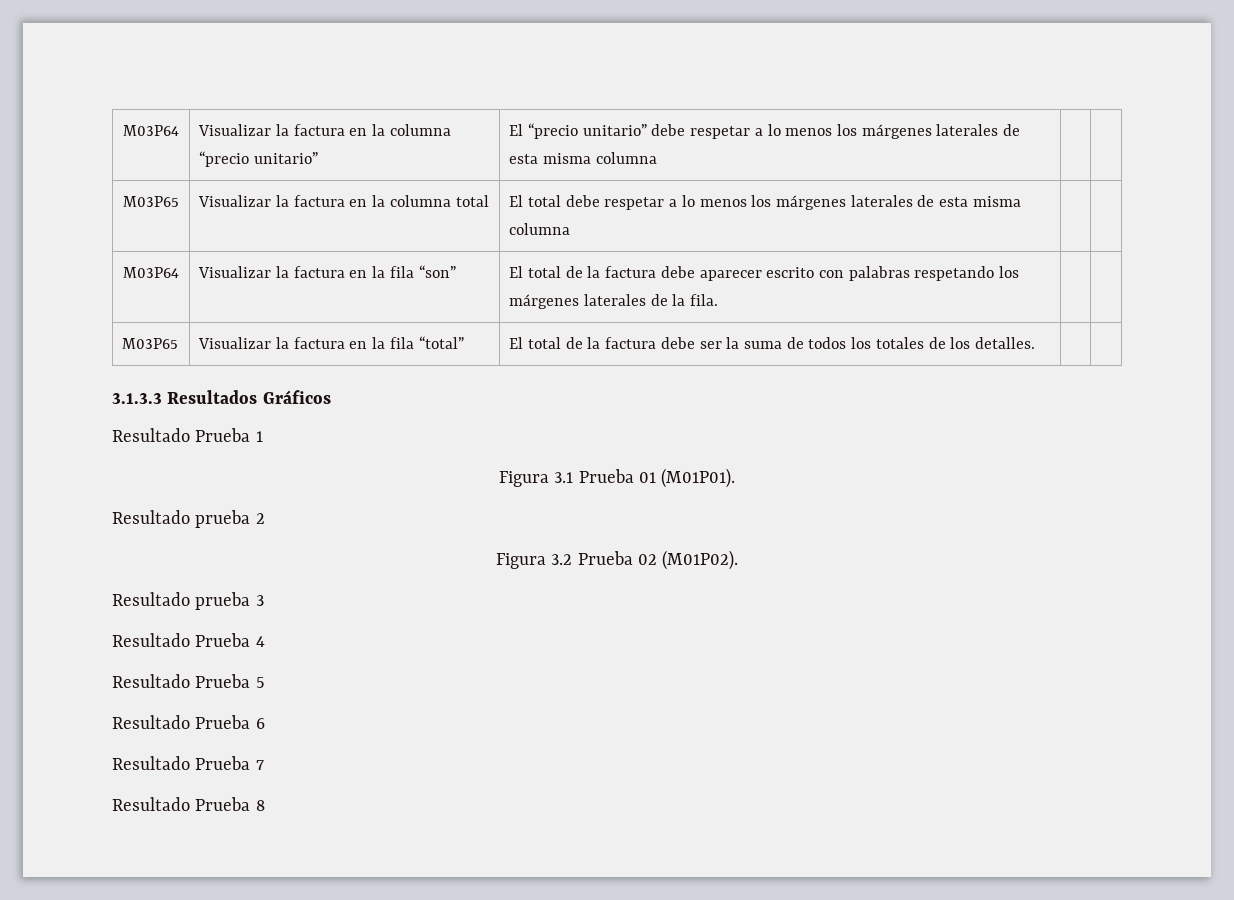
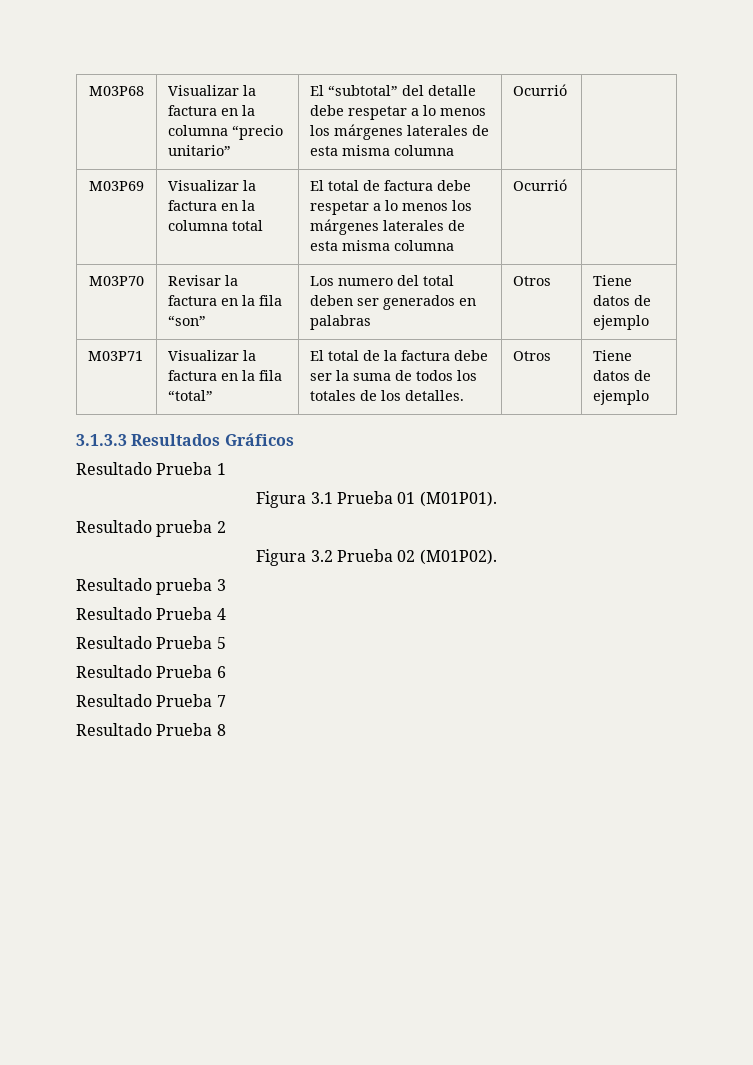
- M03P64 | Visualizar la factura en la columna “precio unitario” | El “precio unitario” debe respetar a lo menos los márgenes laterales de esta misma columna | |
- M03P65 | Visualizar la factura en la columna total | El total debe respetar a lo menos los márgenes laterales de esta misma columna | |
- M03P64 | Visualizar la factura en la fila “son” | El total de la factura debe aparecer escrito con palabras respetando los márgenes laterales de la fila. | |
- M03P65 | Visualizar la factura en la fila “total” | El total de la factura debe ser la suma de todos los totales de los detalles. | |
+ M03P68 | Visualizar la factura en la columna “precio unitario” | El “subtotal” del detalle debe respetar a lo menos los márgenes laterales de esta misma columna | Ocurrió |
+ M03P69 | Visualizar la factura en la columna total | El total de factura debe respetar a lo menos los márgenes laterales de esta misma columna | Ocurrió |
+ M03P70 | Revisar la factura en la fila “son” | Los numero del total deben ser generados en palabras | Otros | Tiene datos de ejemplo
+ M03P71 | Visualizar la factura en la fila “total” | El total de la factura debe ser la suma de todos los totales de los detalles. | Otros | Tiene datos de ejemplo

